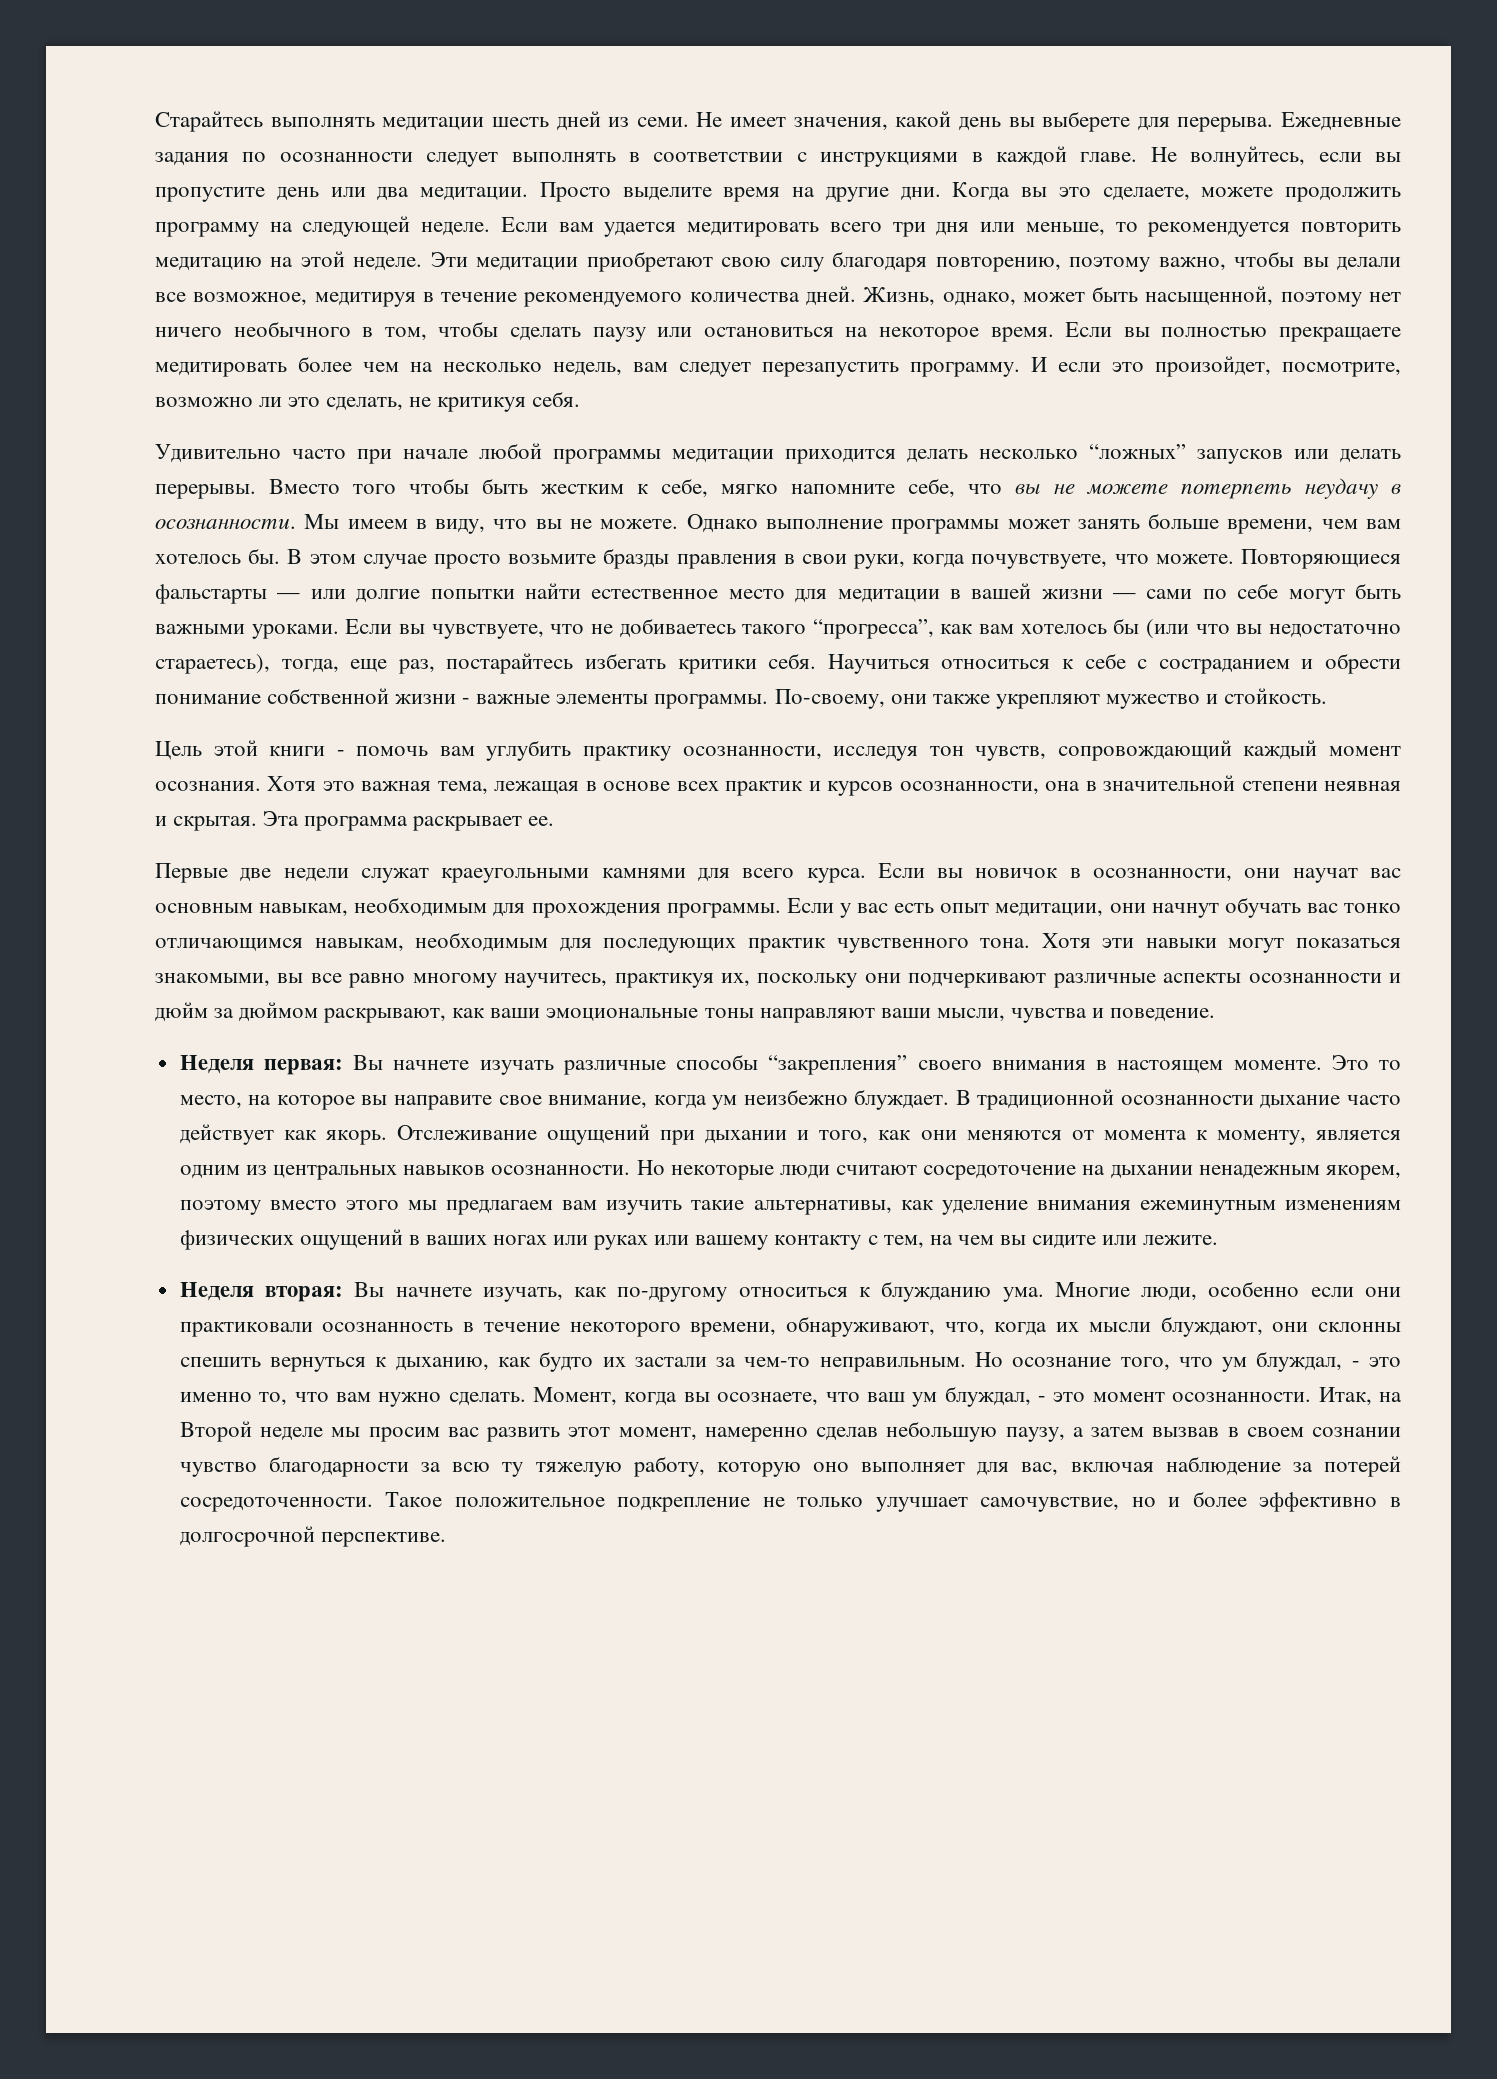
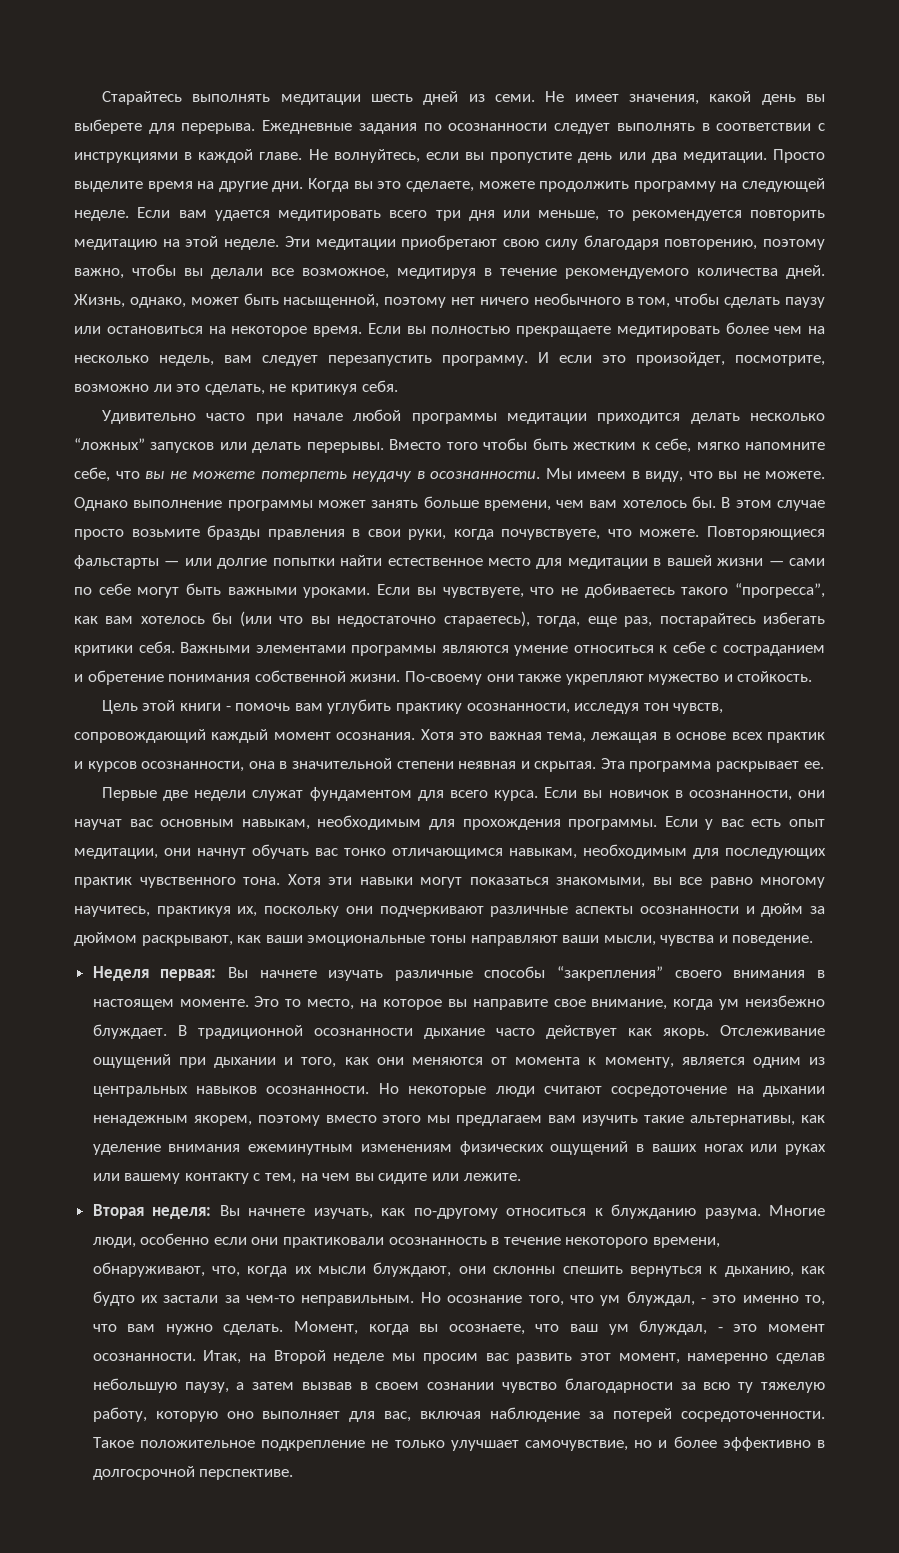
- Научиться относиться к себе с состраданием и обрести понимание собственной жизни - важные элементы программы. По-своему, они также укрепляют мужество и стойкость.
+ Важными элементами программы являются умение относиться к себе с состраданием и обретение понимания собственной жизни. По-своему они также укрепляют мужество и стойкость.
- Первые две недели служат краеугольными камнями для всего курса.
+ Первые две недели служат фундаментом для всего курса.
- Неделя вторая: Вы начнете изучать, как по-другому относиться к блужданию ума.
+ Вторая неделя: Вы начнете изучать, как по-другому относиться к блужданию разума.

